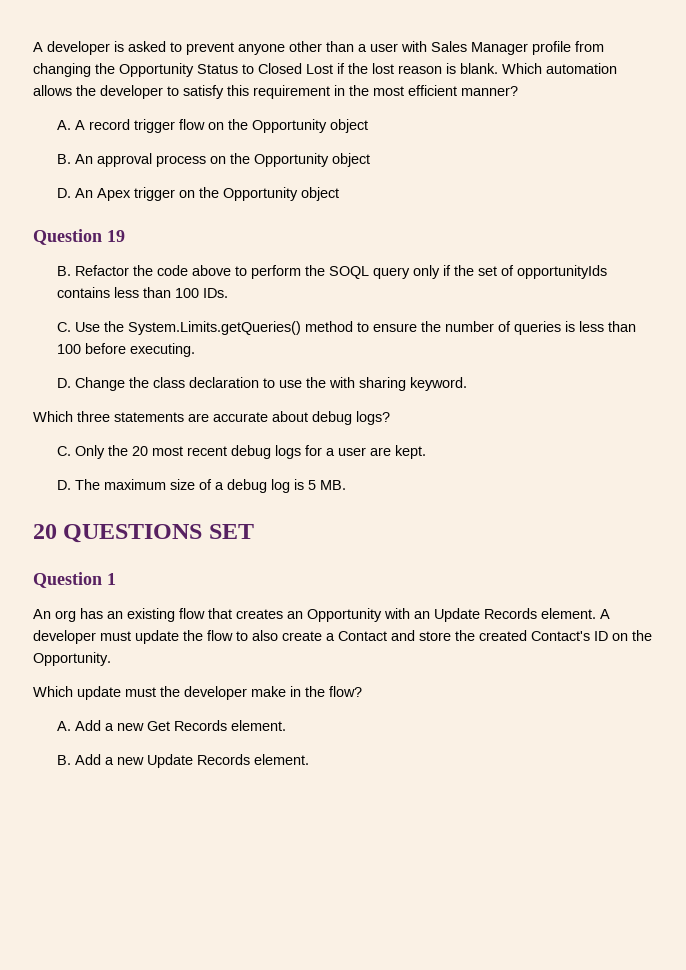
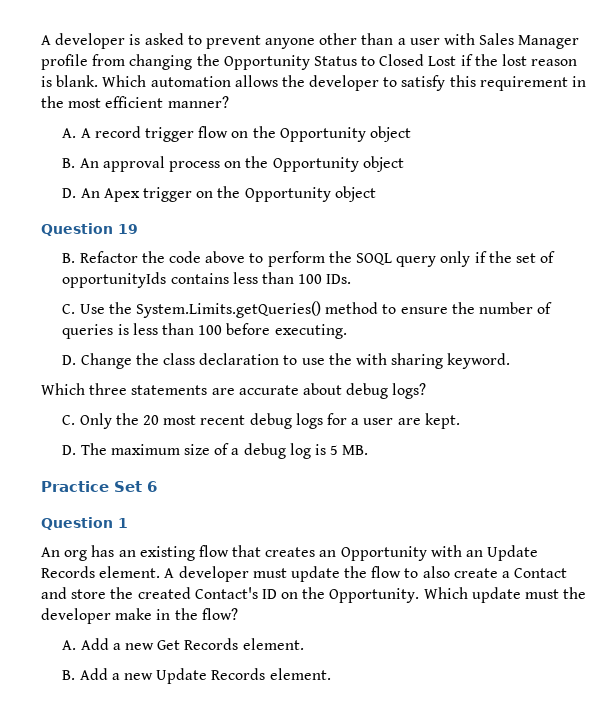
- 20 QUESTIONS SET
+ Practice Set 6
- A developer must update the flow to also create a Contact and store the created Contact's ID on the Opportunity.
- Which update must the developer make in the flow?
+ A developer must update the flow to also create a Contact and store the created Contact's ID on the Opportunity. Which update must the developer make in the flow?

